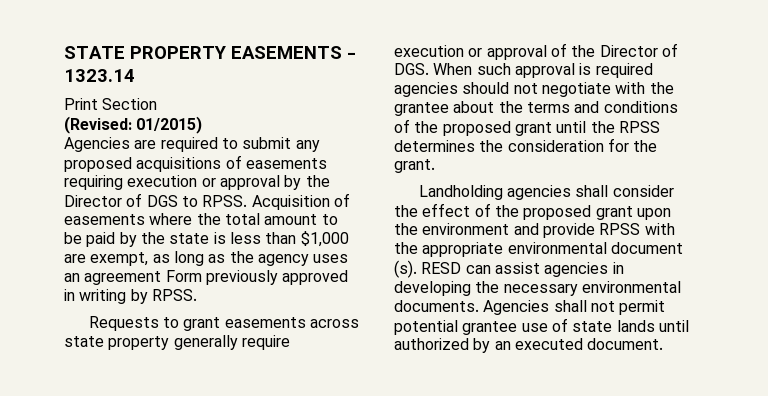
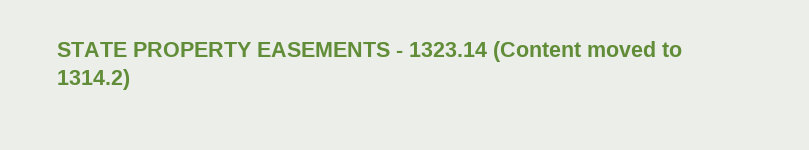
- STATE PROPERTY EASEMENTS - 1323.14
- Print Section
- (Revised: 01/2015)
- Agencies are required to submit any proposed acquisitions of easements requiring execution or approval by the Director of DGS to RPSS. Acquisition of easements where the total amount to be paid by the state is less than $1,000 are exempt, as long as the agency uses an agreement Form previously approved in writing by RPSS.
- Requests to grant easements across state property generally require execution or approval of the Director of DGS. When such approval is required agencies should not negotiate with the grantee about the terms and conditions of the proposed grant until the RPSS determines the consideration for the grant.
- Landholding agencies shall consider the effect of the proposed grant upon the environment and provide RPSS with the appropriate environmental document (s). RESD can assist agencies in developing the necessary environmental documents. Agencies shall not permit potential grantee use of state lands until authorized by an executed document.
+ STATE PROPERTY EASEMENTS - 1323.14 (Content moved to 1314.2)

